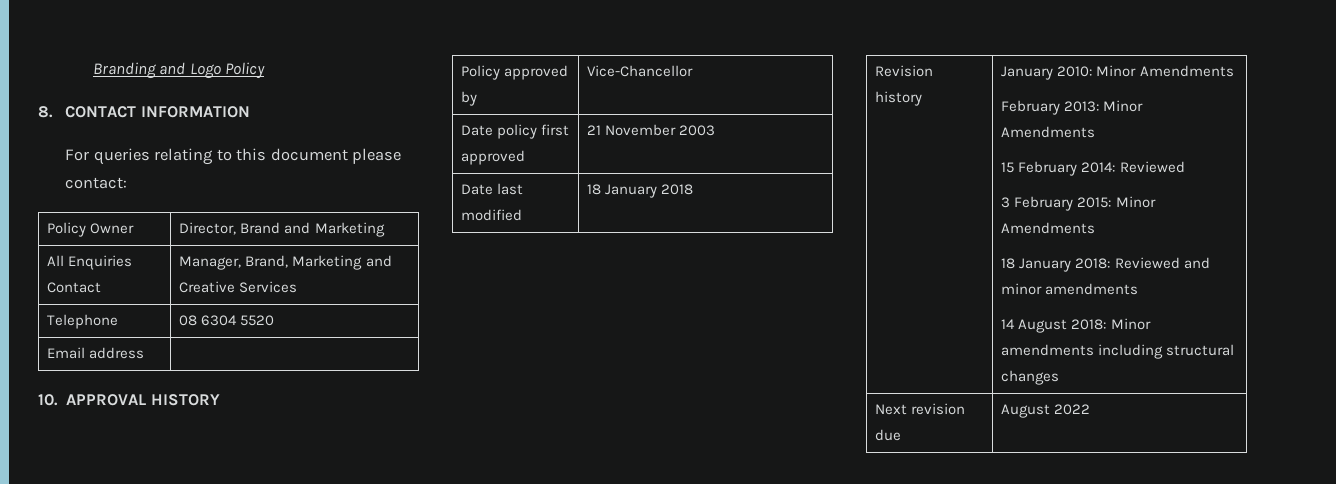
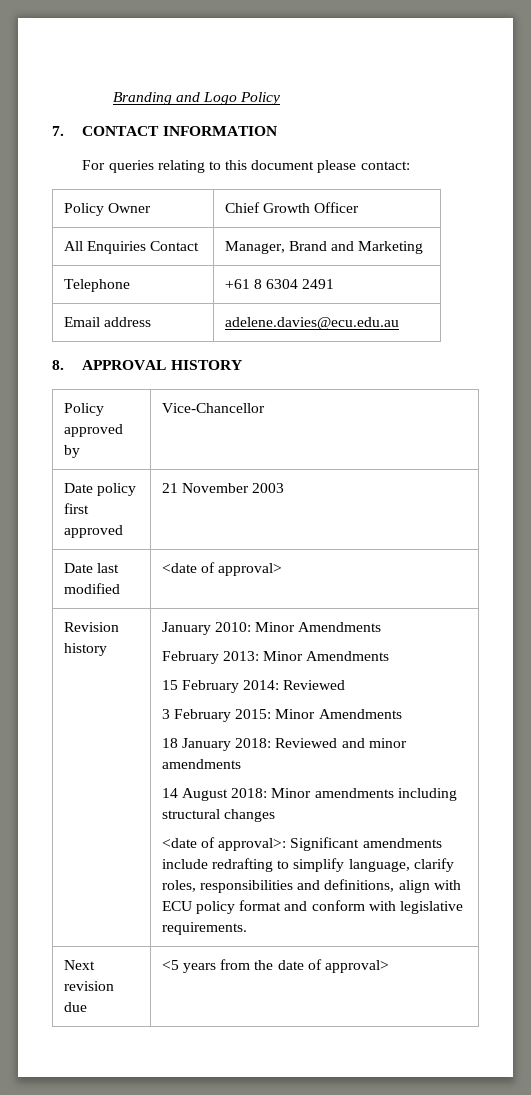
- 8. CONTACT INFORMATION
+ 7. CONTACT INFORMATION
- Policy Owner | Director, Brand and Marketing
+ Policy Owner | Chief Growth Officer
- All Enquiries Contact | Manager, Brand, Marketing and Creative Services
- Telephone | 08 6304 5520
+ All Enquiries Contact | Manager, Brand and Marketing
+ Telephone | +61 8 6304 2491
- Email address |
- 10. APPROVAL HISTORY
+ Email address | adelene.davies@ecu.edu.au
+ 8. APPROVAL HISTORY
- Date last modified | 18 January 2018
+ Date last modified | <date of approval>
- Next revision due | August 2022
+ <date of approval>: Significant amendments include redrafting to simplify language, clarify roles, responsibilities and definitions, align with ECU policy format and conform with legislative requirements.
+ Next revision due | <5 years from the date of approval>

